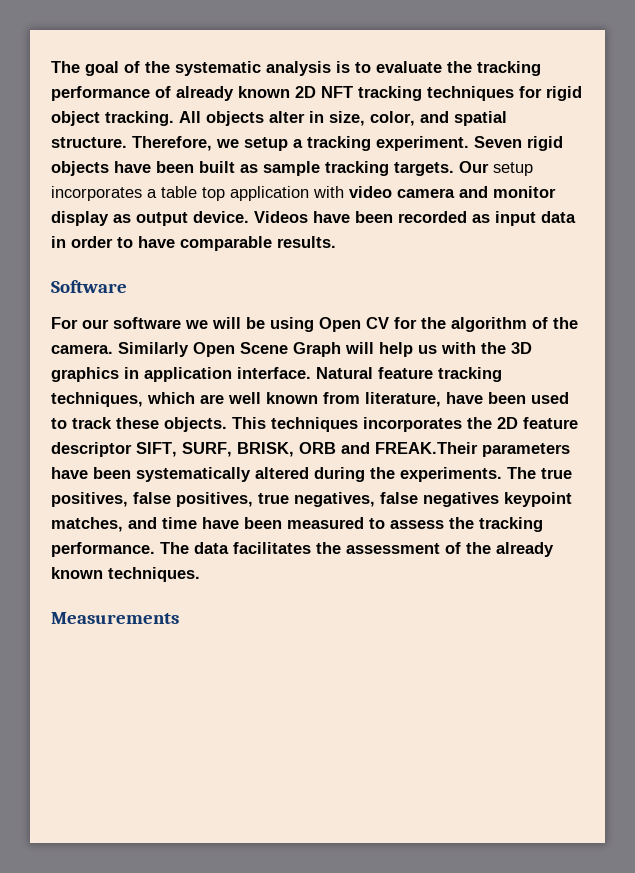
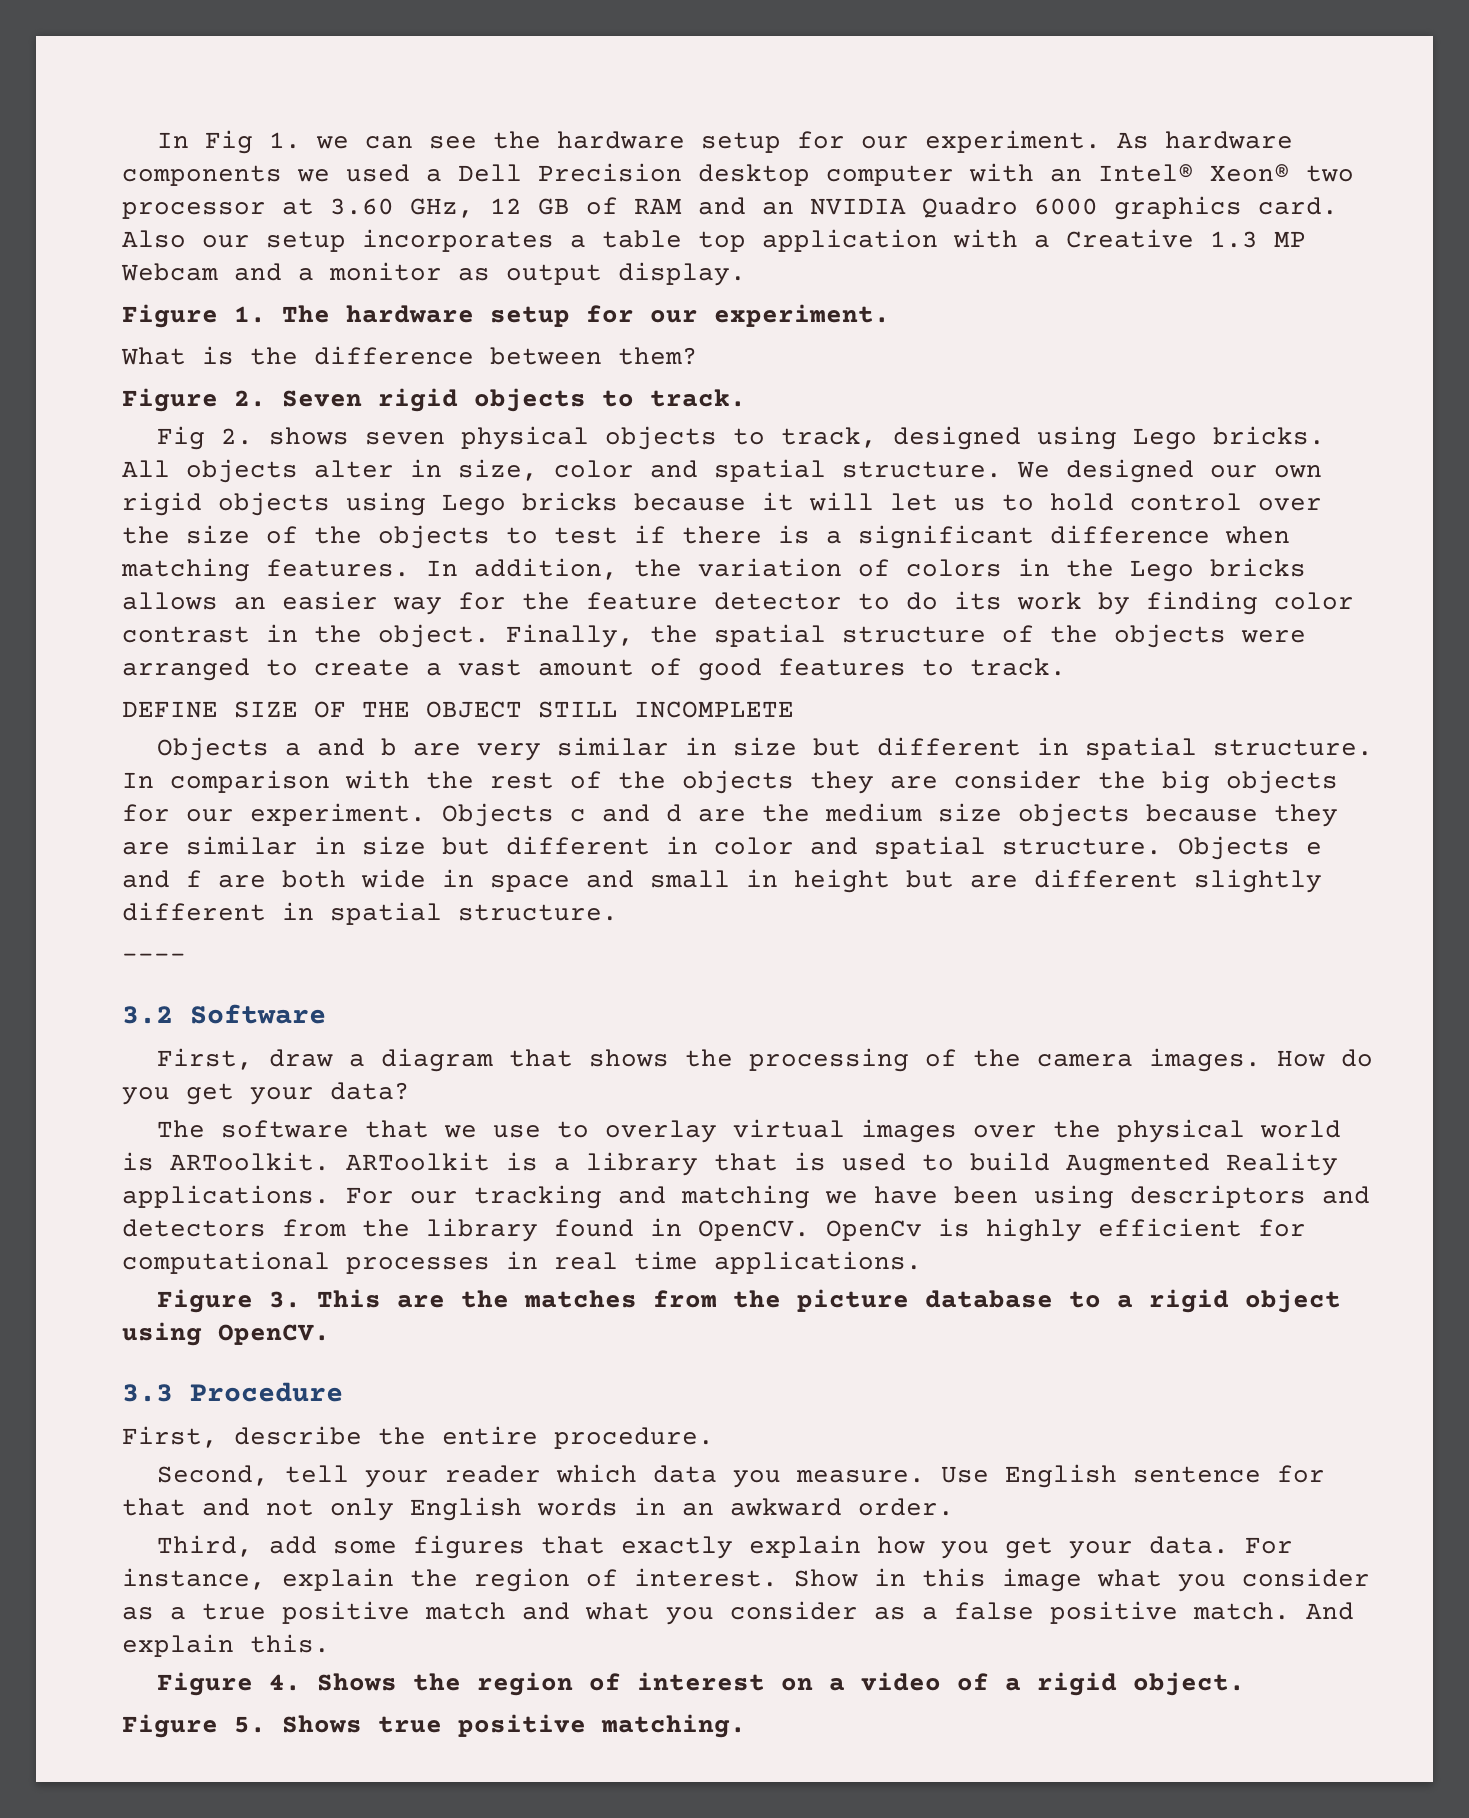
- The goal of the systematic analysis is to evaluate the tracking performance of already known 2D NFT tracking techniques for rigid object tracking. All objects alter in size, color, and spatial structure. Therefore, we setup a tracking experiment. Seven rigid objects have been built as sample tracking targets. Our setup incorporates a table top application with video camera and monitor display as output device. Videos have been recorded as input data in order to have comparable results.
- Software
- For our software we will be using Open CV for the algorithm of the camera. Similarly Open Scene Graph will help us with the 3D graphics in application interface. Natural feature tracking techniques, which are well known from literature, have been used to track these objects. This techniques incorporates the 2D feature descriptor SIFT, SURF, BRISK, ORB and FREAK.Their parameters have been systematically altered during the experiments. The true positives, false positives, true negatives, false negatives keypoint matches, and time have been measured to assess the tracking performance. The data facilitates the assessment of the already known techniques.
- Measurements
+ In Fig 1. we can see the hardware setup for our experiment. As hardware components we used a Dell Precision desktop computer with an Intel® Xeon® two processor at 3.60 GHz, 12 GB of RAM and an NVIDIA Quadro 6000 graphics card. Also our setup incorporates a table top application with a Creative 1.3 MP Webcam and a monitor as output display.
+ Figure 1. The hardware setup for our experiment.
+ What is the difference between them?
+ Figure 2. Seven rigid objects to track.
+ Fig 2. shows seven physical objects to track, designed using Lego bricks. All objects alter in size, color and spatial structure. We designed our own rigid objects using Lego bricks because it will let us to hold control over the size of the objects to test if there is a significant difference when matching features. In addition, the variation of colors in the Lego bricks allows an easier way for the feature detector to do its work by finding color contrast in the object. Finally, the spatial structure of the objects were arranged to create a vast amount of good features to track.
+ DEFINE SIZE OF THE OBJECT STILL INCOMPLETE
+ Objects a and b are very similar in size but different in spatial structure. In comparison with the rest of the objects they are consider the big objects for our experiment. Objects c and d are the medium size objects because they are similar in size but different in color and spatial structure. Objects e and f are both wide in space and small in height but are different slightly different in spatial structure.
+ ----
+ 3.2 Software
+ First, draw a diagram that shows the processing of the camera images. How do you get your data?
+ The software that we use to overlay virtual images over the physical world is ARToolkit. ARToolkit is a library that is used to build Augmented Reality applications. For our tracking and matching we have been using descriptors and detectors from the library found in OpenCV. OpenCv is highly efficient for computational processes in real time applications.
+ Figure 3. This are the matches from the picture database to a rigid object using OpenCV.
+ 3.3 Procedure
+ First, describe the entire procedure.
+ Second, tell your reader which data you measure. Use English sentence for that and not only English words in an awkward order.
+ Third, add some figures that exactly explain how you get your data. For instance, explain the region of interest. Show in this image what you consider as a true positive match and what you consider as a false positive match. And explain this.
+ Figure 4. Shows the region of interest on a video of a rigid object.
+ Figure 5. Shows true positive matching.

